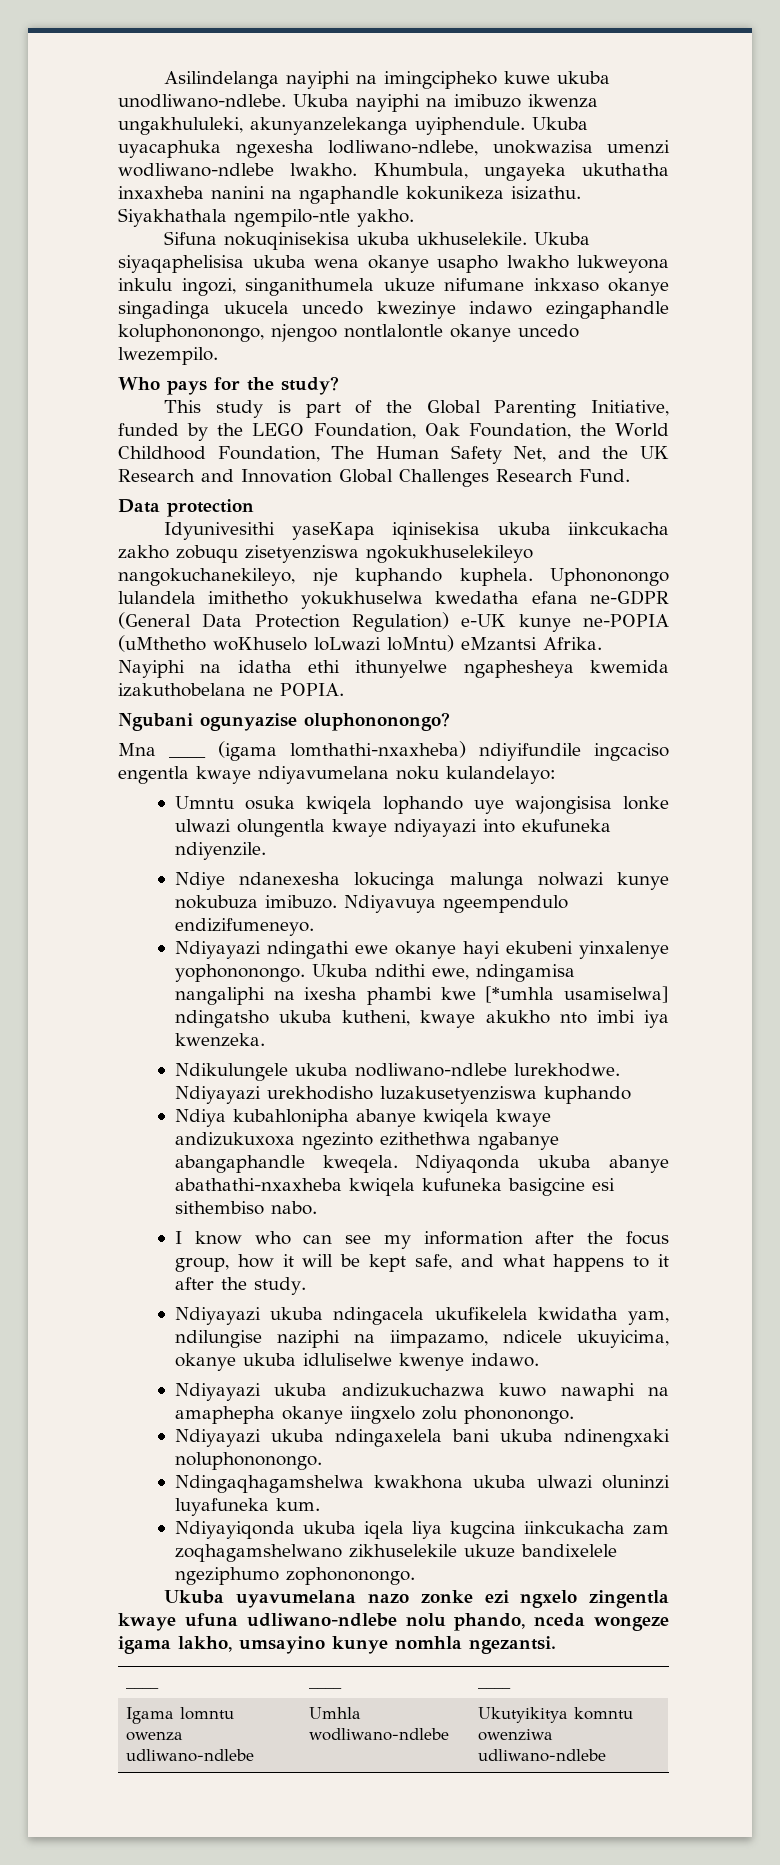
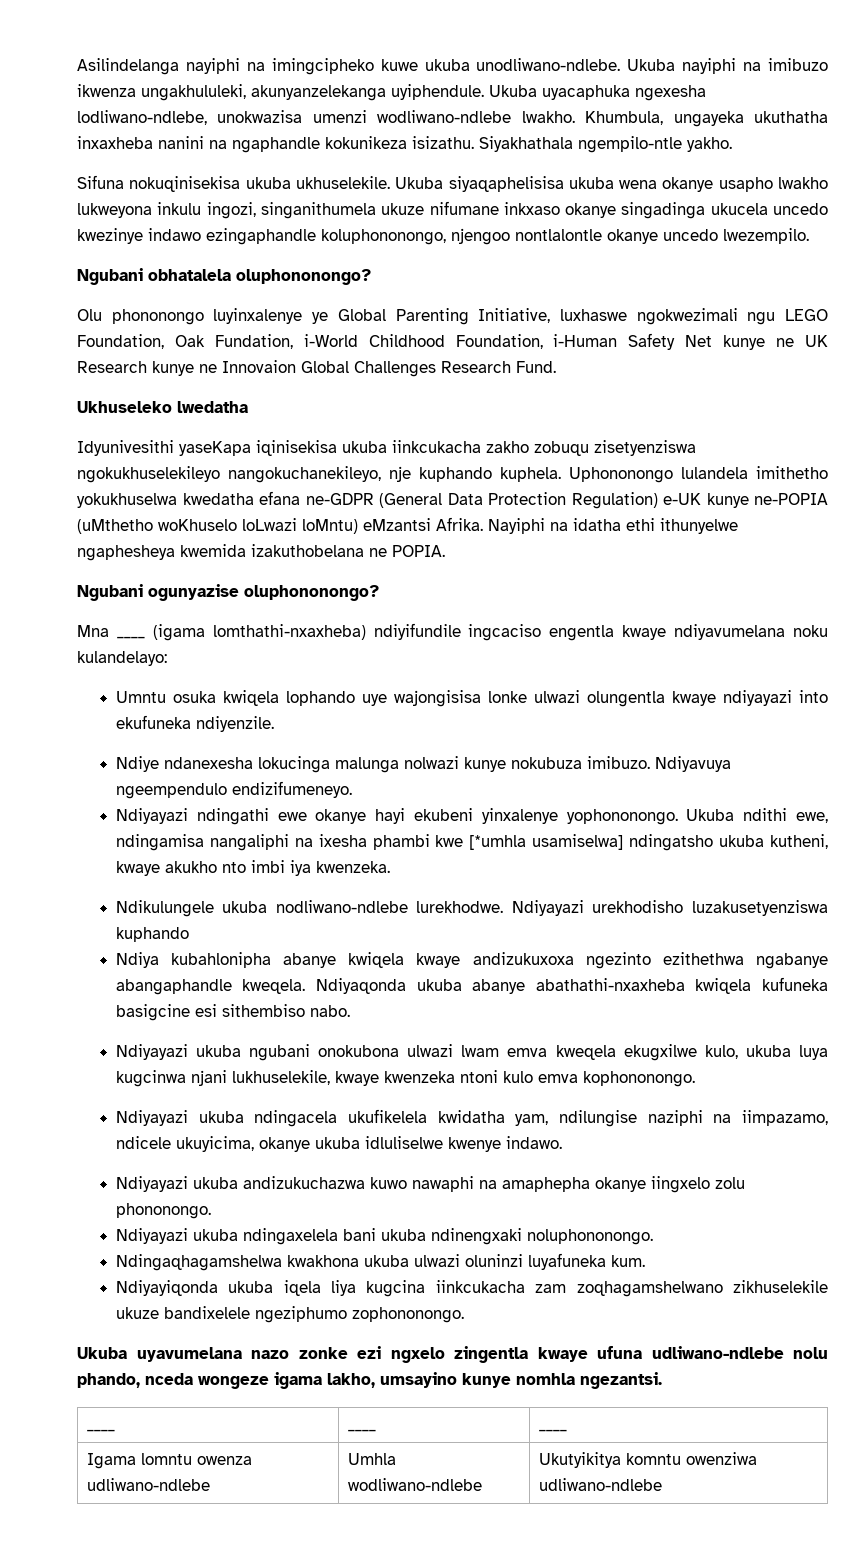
- Who pays for the study?
- This study is part of the Global Parenting Initiative, funded by the LEGO Foundation, Oak Foundation, the World Childhood Foundation, The Human Safety Net, and the UK Research and Innovation Global Challenges Research Fund.
+ Ngubani obhatalela oluphononongo?
+ Olu phononongo luyinxalenye ye Global Parenting Initiative, luxhaswe ngokwezimali ngu LEGO Foundation, Oak Fundation, i-World Childhood Foundation, i-Human Safety Net kunye ne UK Research kunye ne Innovaion Global Challenges Research Fund.
- Data protection
+ Ukhuseleko lwedatha
- I know who can see my information after the focus group, how it will be kept safe, and what happens to it after the study.
+ Ndiyayazi ukuba ngubani onokubona ulwazi lwam emva kweqela ekugxilwe kulo, ukuba luya kugcinwa njani lukhuselekile, kwaye kwenzeka ntoni kulo emva kophononongo.

